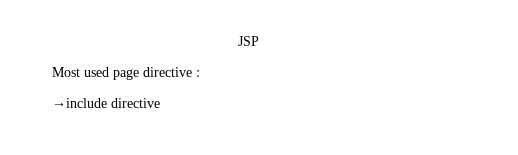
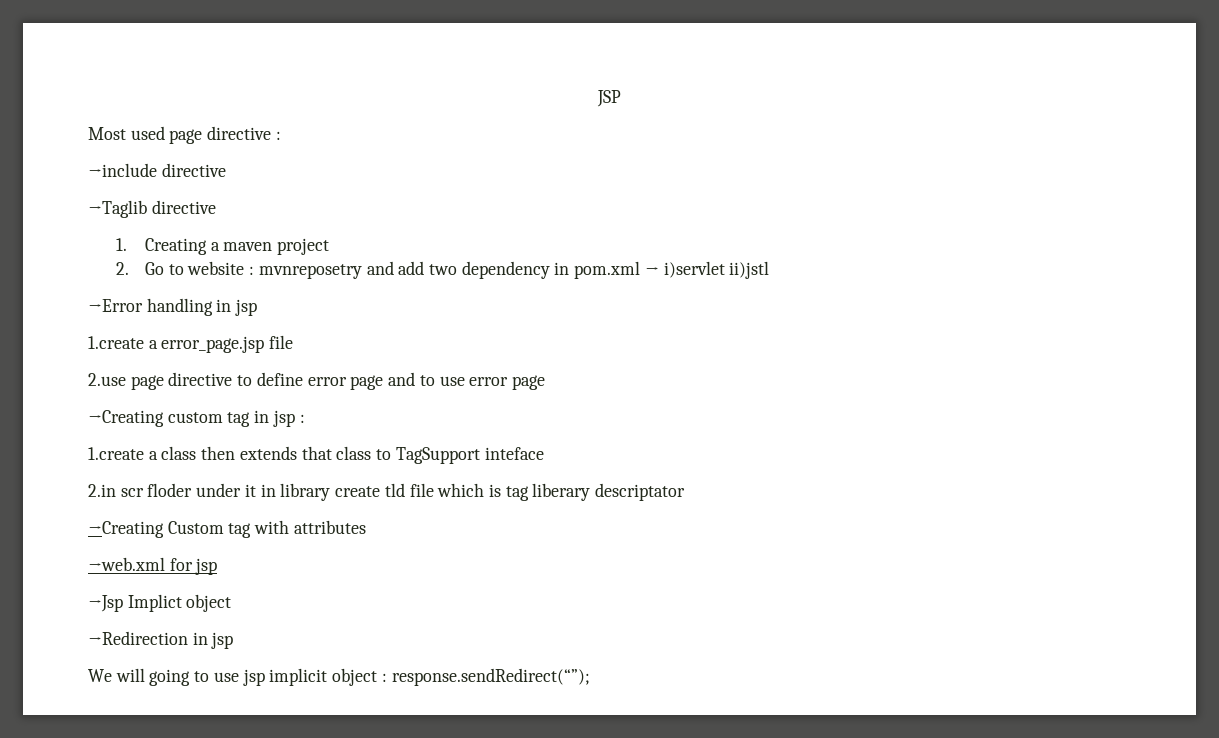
+ →Taglib directive
+ 1. Creating a maven project
+ 2. Go to website : mvnreposetry and add two dependency in pom.xml → i)servlet ii)jstl
+ →Error handling in jsp
+ 1.create a error_page.jsp file
+ 2.use page directive to define error page and to use error page
+ →Creating custom tag in jsp :
+ 1.create a class then extends that class to TagSupport inteface
+ 2.in scr floder under it in library create tld file which is tag liberary descriptator
+ →Creating Custom tag with attributes
+ →web.xml for jsp
+ →Jsp Implict object
+ →Redirection in jsp
+ We will going to use jsp implicit object : response.sendRedirect(“”);

